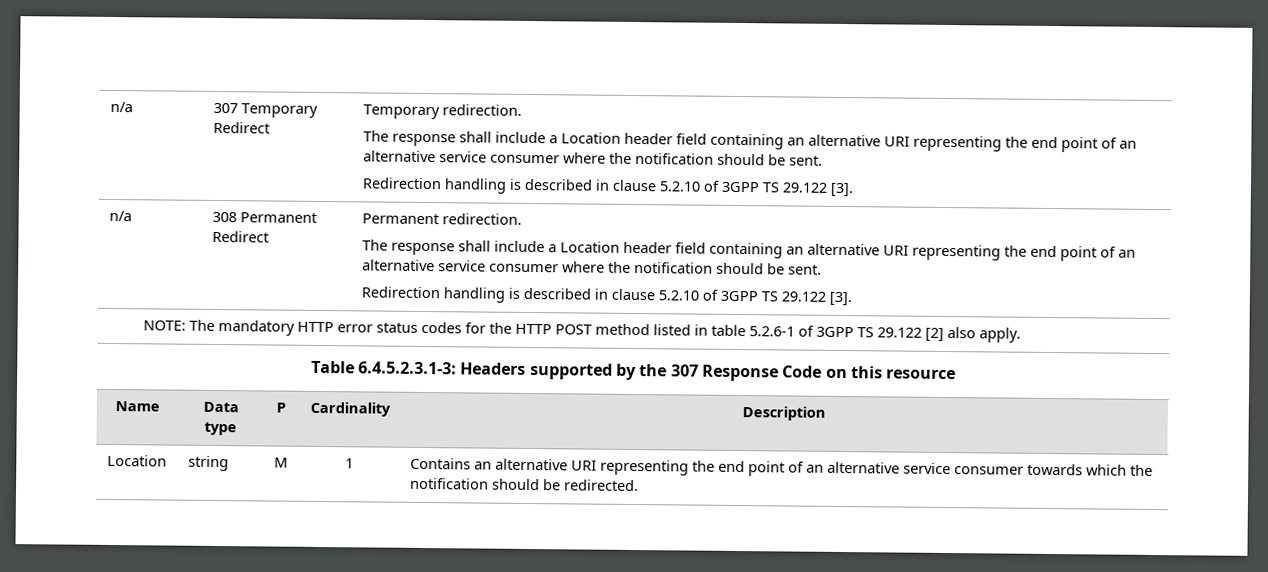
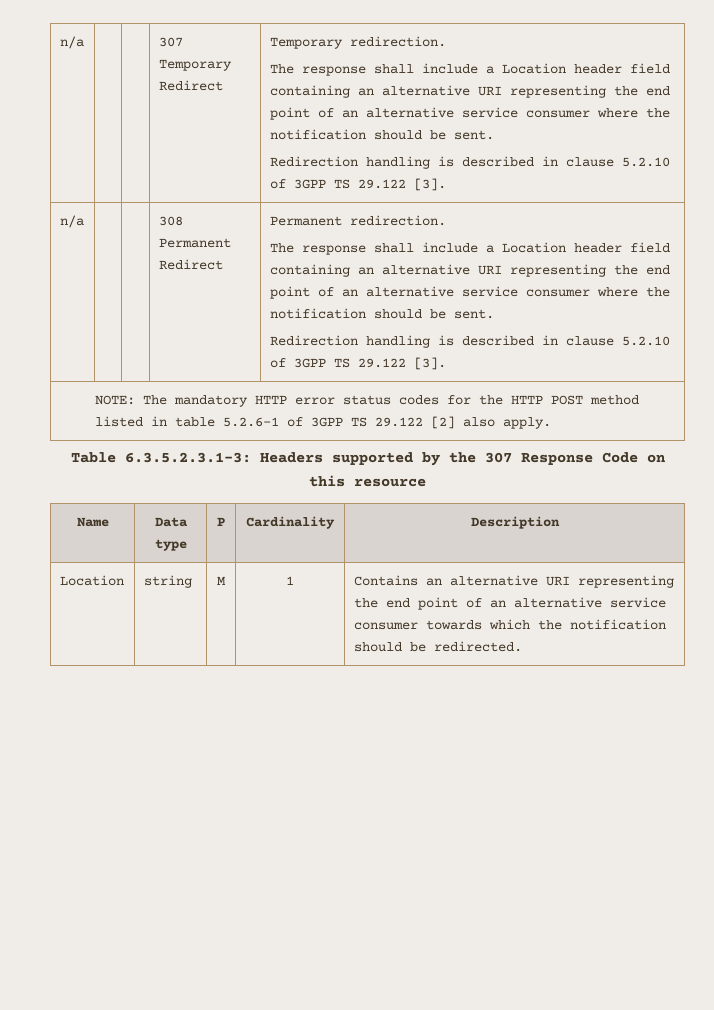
- Table 6.4.5.2.3.1-3: Headers supported by the 307 Response Code on this resource
+ Table 6.3.5.2.3.1-3: Headers supported by the 307 Response Code on this resource

